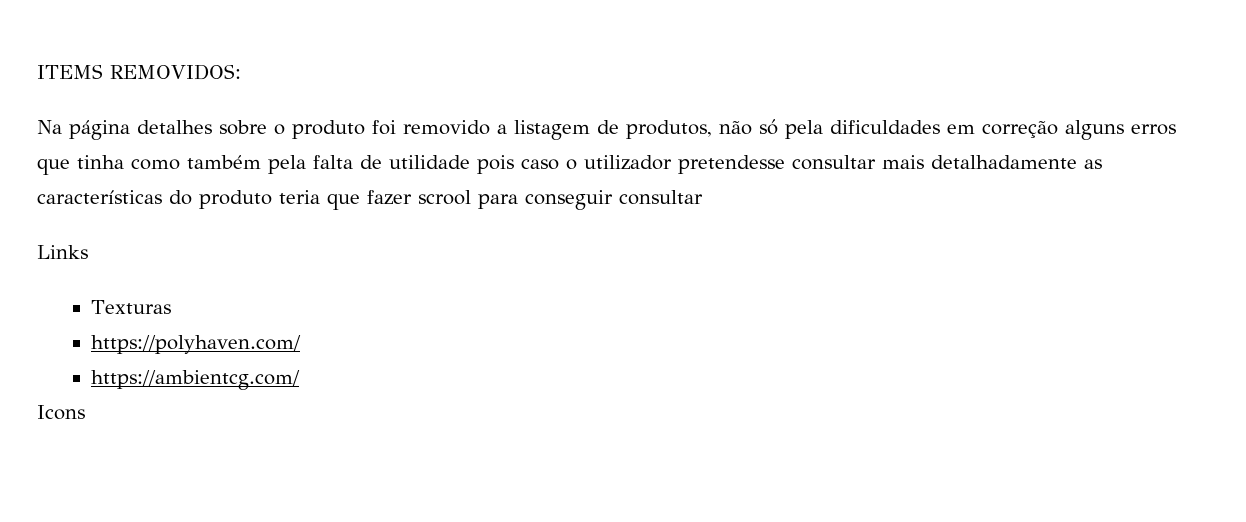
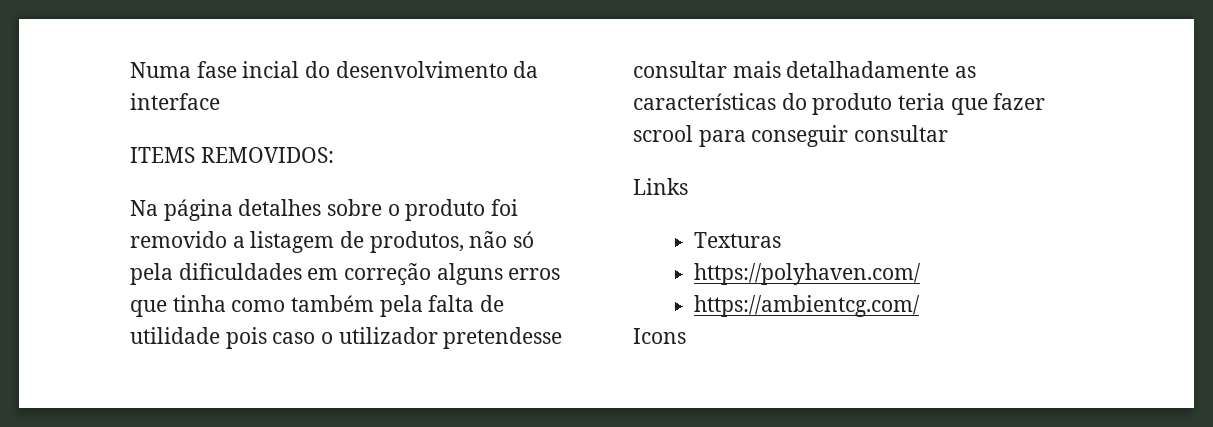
+ Numa fase incial do desenvolvimento da interface

